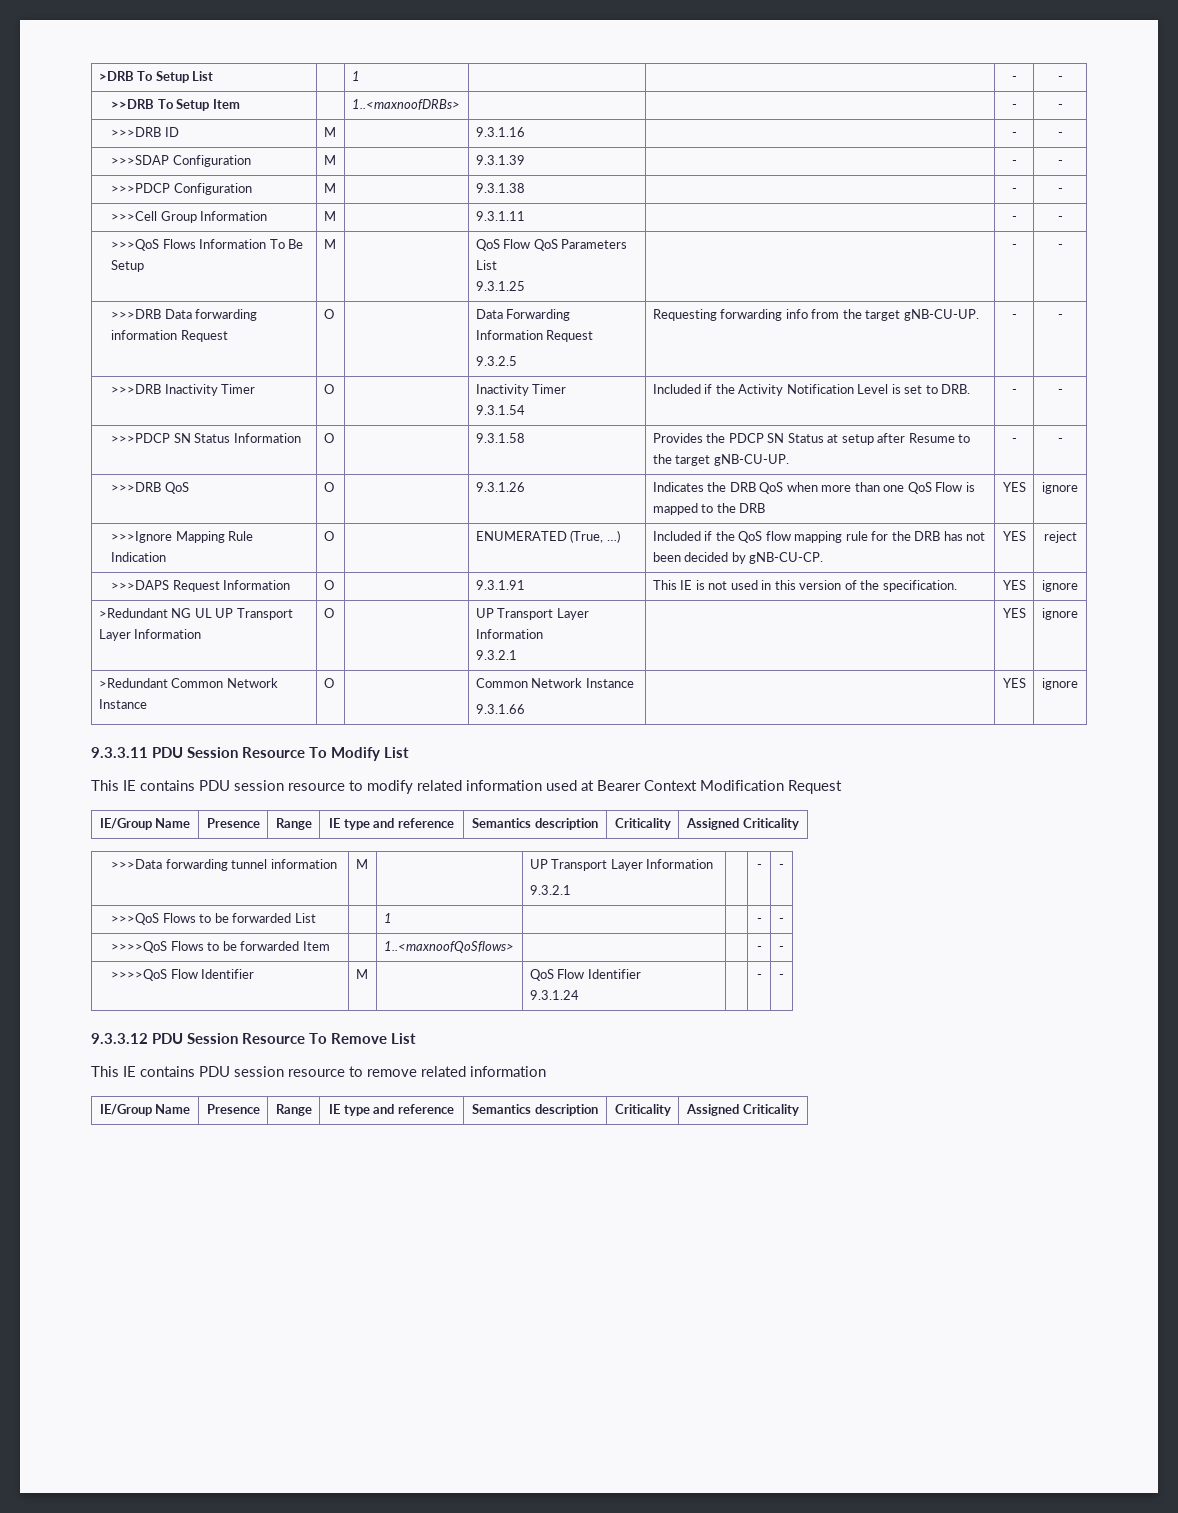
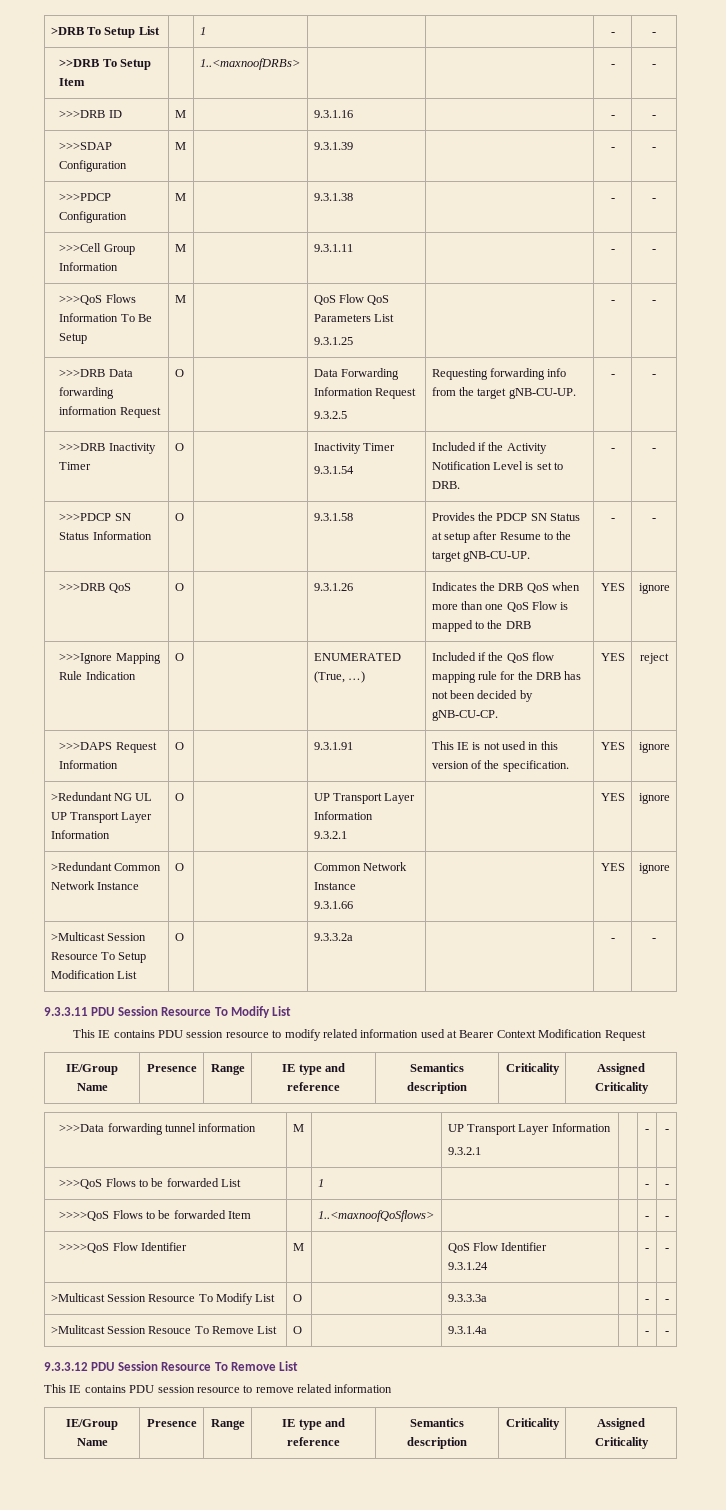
+ >Multicast Session Resource To Setup Modification List | O | | 9.3.3.2a | | - | -
+ >Multicast Session Resource To Modify List | O | | 9.3.3.3a | | - | -
+ >Mulitcast Session Resouce To Remove List | O | | 9.3.1.4a | | - | -

